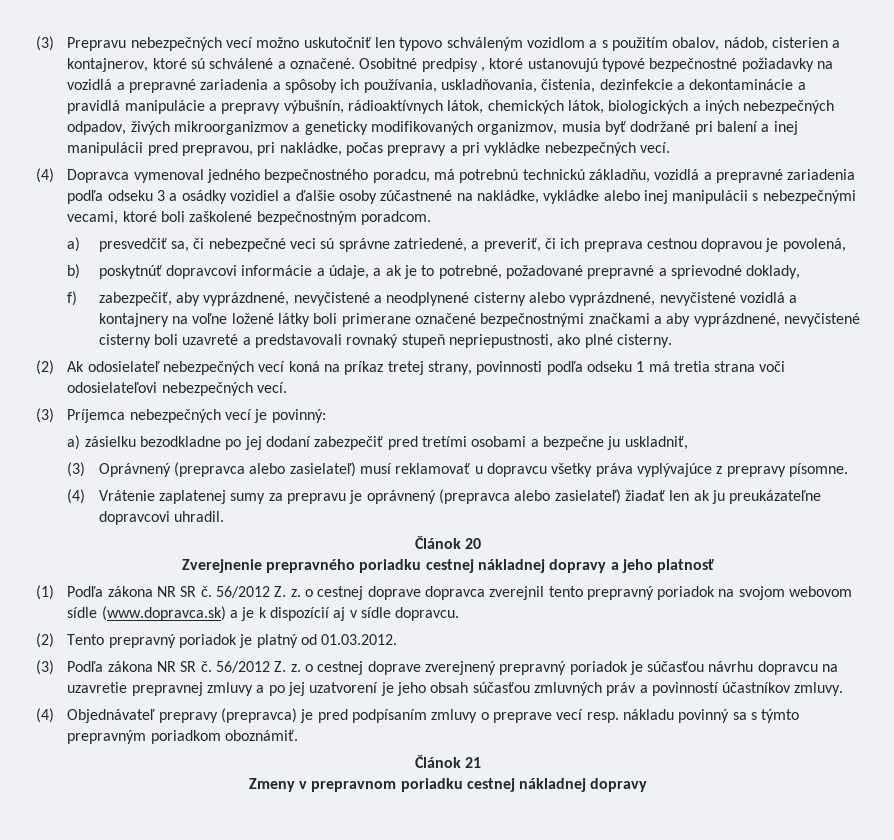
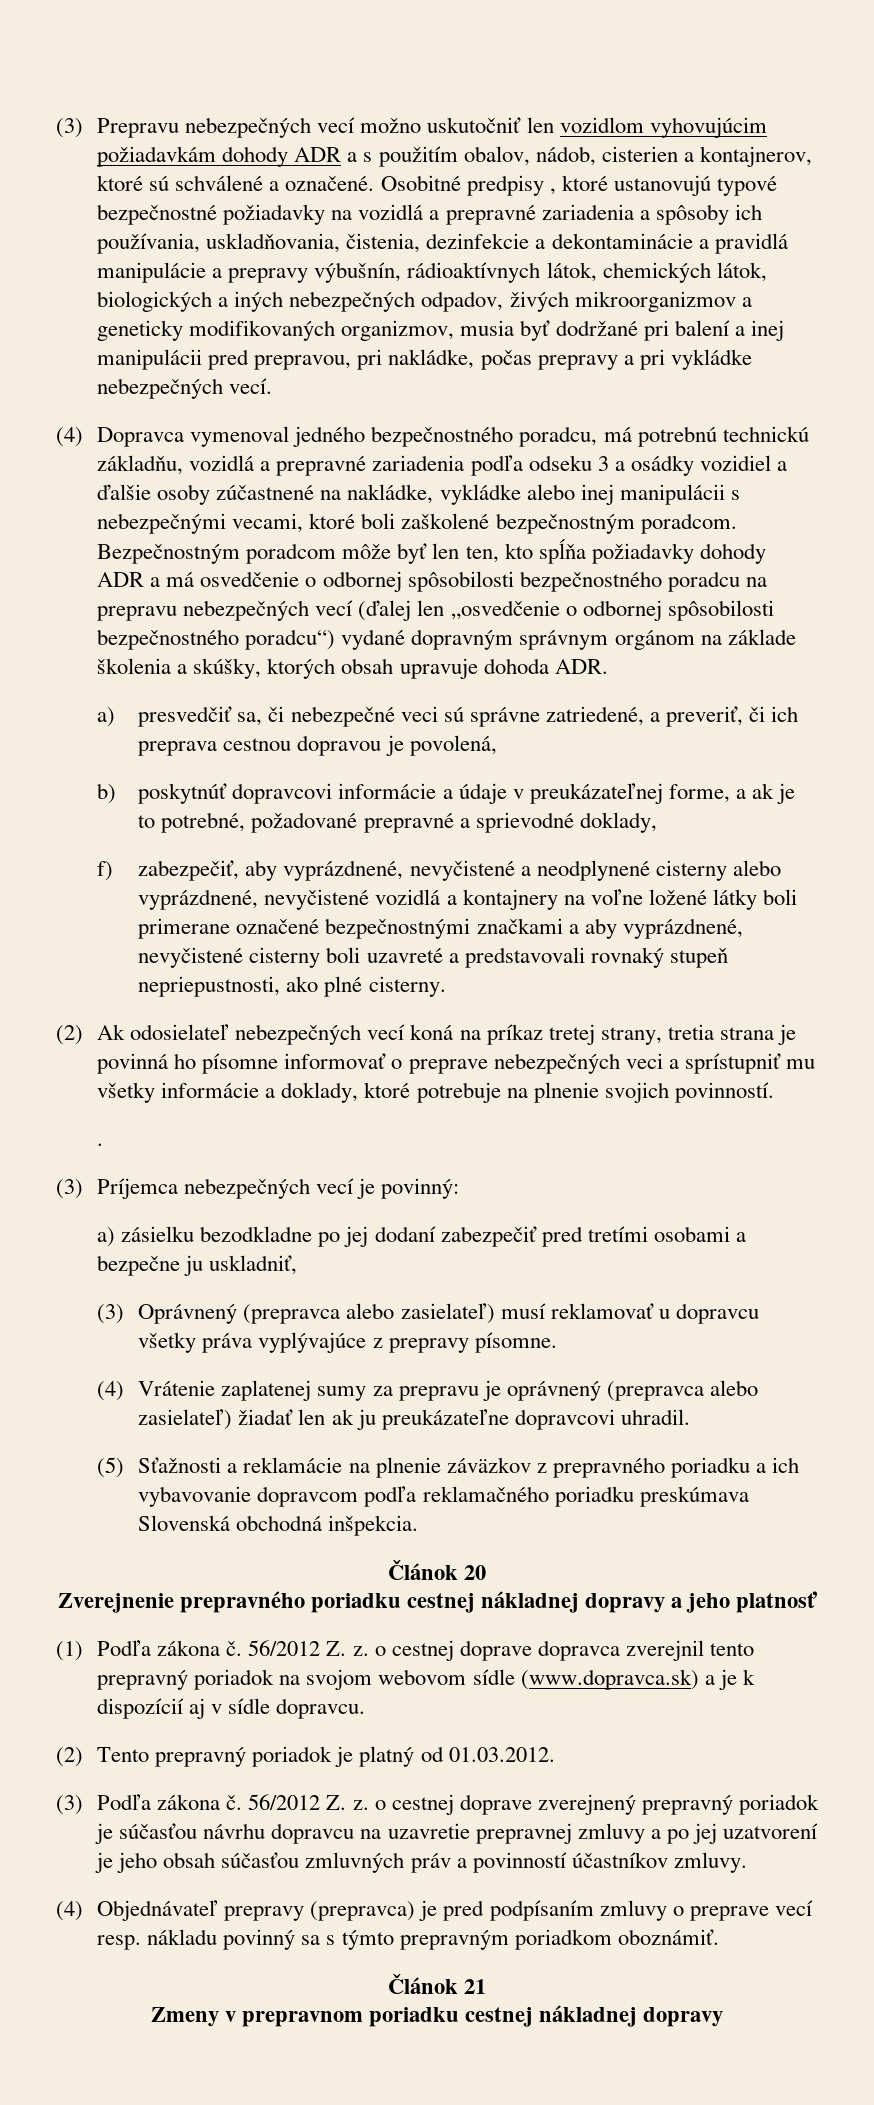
- (3) Prepravu nebezpečných vecí možno uskutočniť len typovo schváleným vozidlom a s použitím obalov, nádob, cisterien a kontajnerov, ktoré sú schválené a označené.
+ (3) Prepravu nebezpečných vecí možno uskutočniť len vozidlom vyhovujúcim požiadavkám dohody ADR a s použitím obalov, nádob, cisterien a kontajnerov, ktoré sú schválené a označené.
+ Bezpečnostným poradcom môže byť len ten, kto spĺňa požiadavky dohody ADR a má osvedčenie o odbornej spôsobilosti bezpečnostného poradcu na prepravu nebezpečných vecí (ďalej len „osvedčenie o odbornej spôsobilosti bezpečnostného poradcu“) vydané dopravným správnym orgánom na základe školenia a skúšky, ktorých obsah upravuje dohoda ADR.
- b) poskytnúť dopravcovi informácie a údaje, a ak je to potrebné, požadované prepravné a sprievodné doklady,
+ b) poskytnúť dopravcovi informácie a údaje v preukázateľnej forme, a ak je to potrebné, požadované prepravné a sprievodné doklady,
- (2) Ak odosielateľ nebezpečných vecí koná na príkaz tretej strany, povinnosti podľa odseku 1 má tretia strana voči odosielateľovi nebezpečných vecí.
+ (2) Ak odosielateľ nebezpečných vecí koná na príkaz tretej strany, tretia strana je povinná ho písomne informovať o preprave nebezpečných veci a sprístupniť mu všetky informácie a doklady, ktoré potrebuje na plnenie svojich povinností.
+ .
+ (5) Sťažnosti a reklamácie na plnenie záväzkov z prepravného poriadku a ich vybavovanie dopravcom podľa reklamačného poriadku preskúmava Slovenská obchodná inšpekcia.
- (1) Podľa zákona NR SR č.
+ (1) Podľa zákona č.
- (3) Podľa zákona NR SR č.
+ (3) Podľa zákona č.

